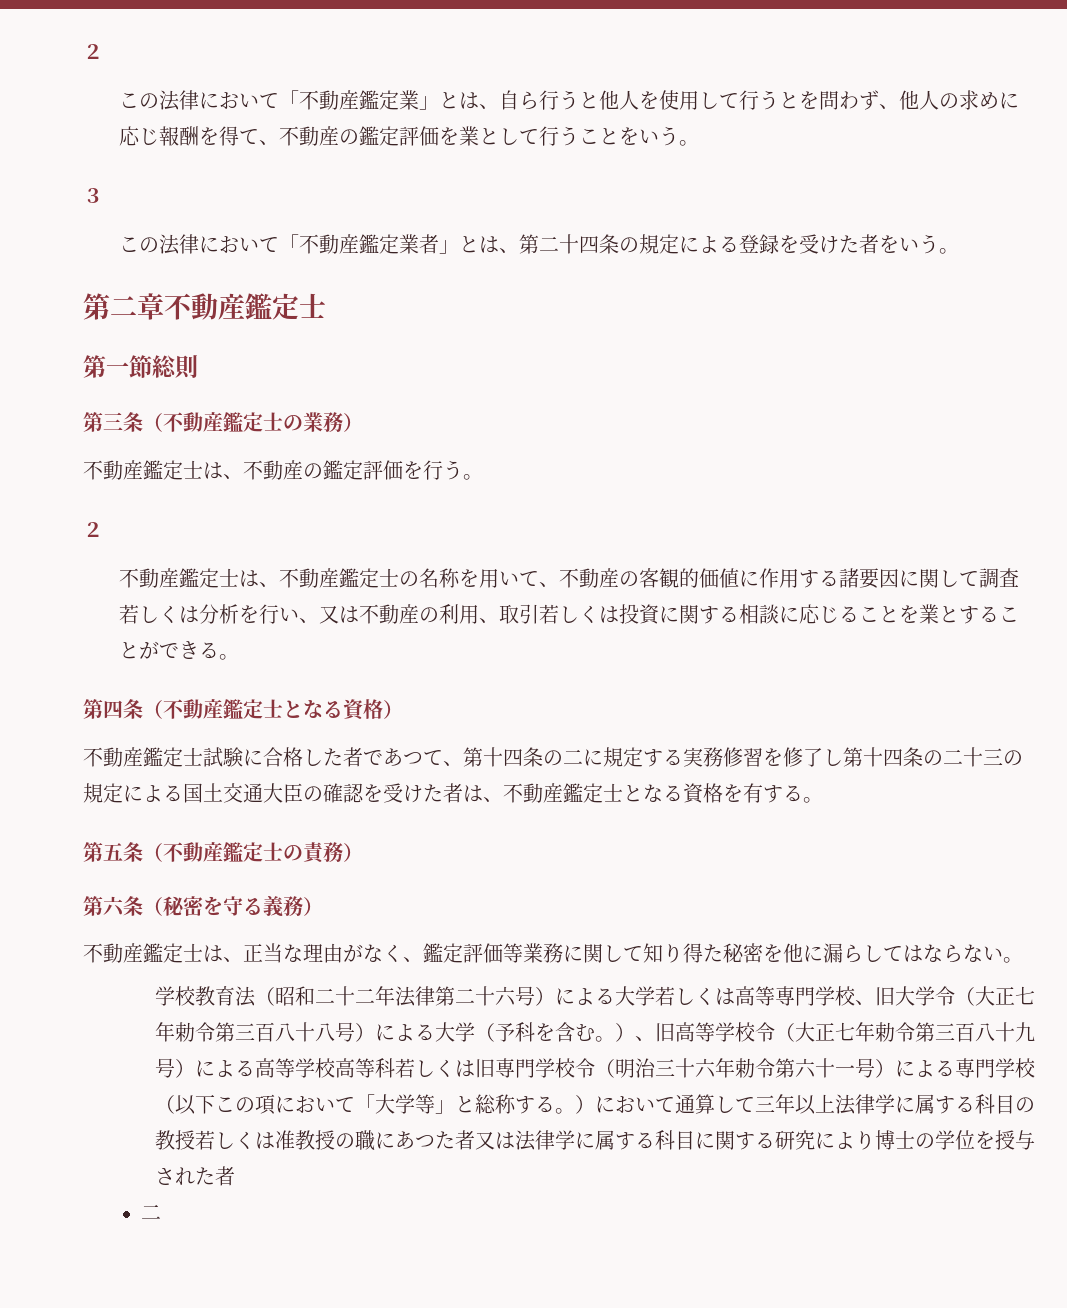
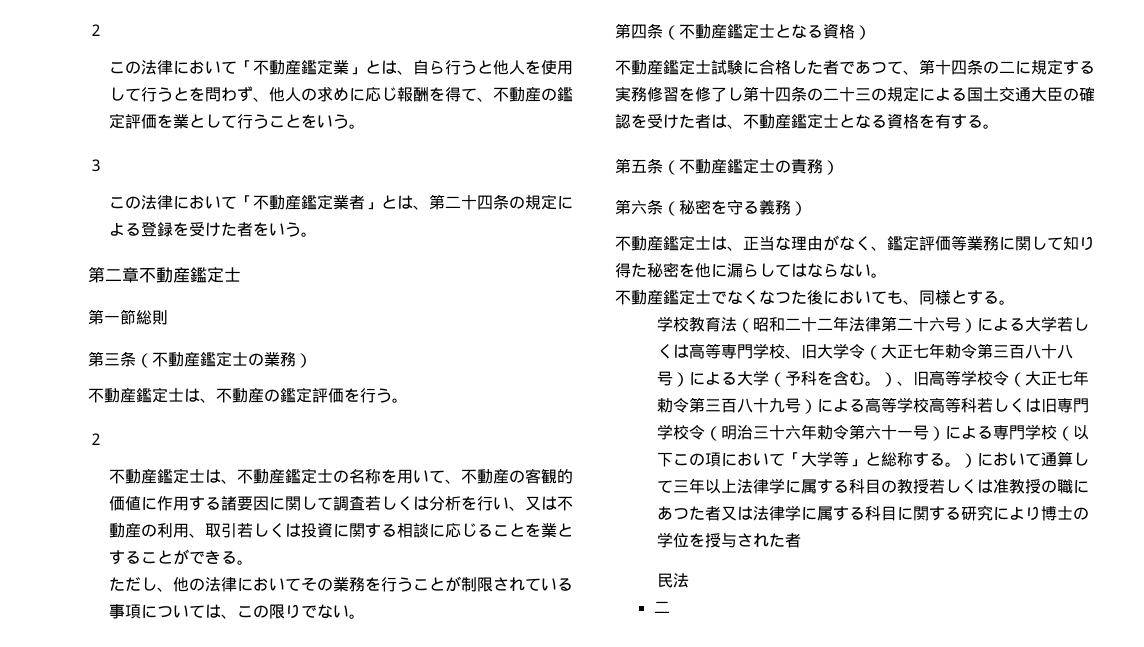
+ ただし、他の法律においてその業務を行うことが制限されている事項については、この限りでない。
+ 不動産鑑定士でなくなつた後においても、同様とする。
+ 民法

